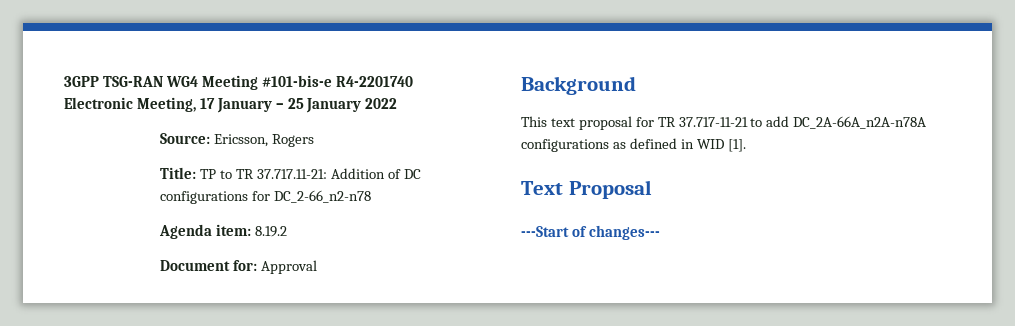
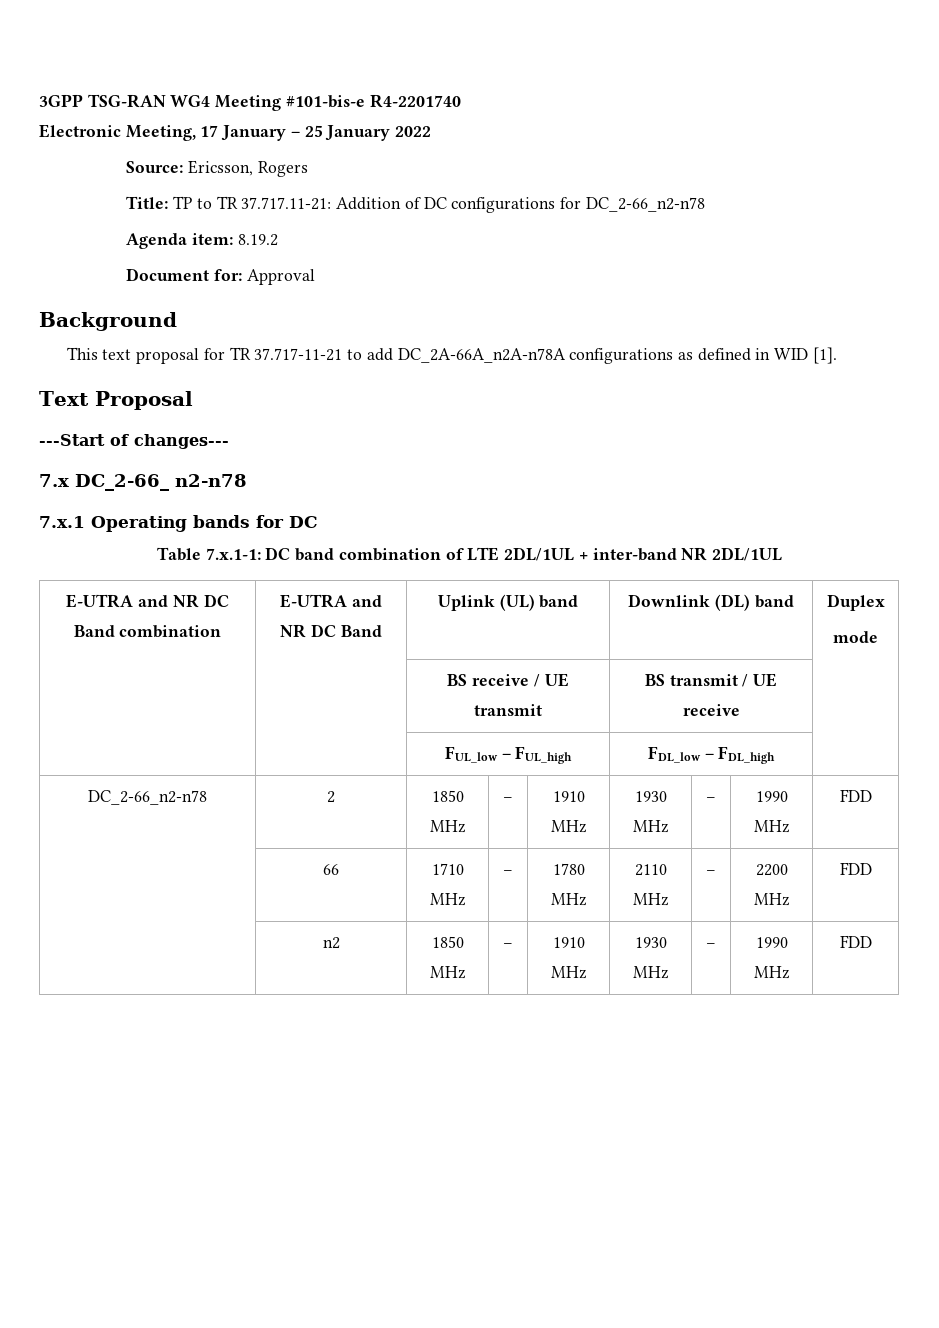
+ 7.x DC_2-66_ n2-n78
+ 7.x.1 Operating bands for DC
+ Table 7.x.1-1: DC band combination of LTE 2DL/1UL + inter-band NR 2DL/1UL
+ E-UTRA and NR DC Band combination | E-UTRA and NR DC Band | Uplink (UL) band | Downlink (DL) band | Duplex
+ mode
+ | | BS receive / UE transmit | BS transmit / UE receive |
+ | | FUL_low – FUL_high | FDL_low – FDL_high |
+ DC_2-66_n2-n78 | 2 | 1850 MHz | – | 1910 MHz | 1930 MHz | – | 1990 MHz | FDD
+ | 66 | 1710 MHz | – | 1780 MHz | 2110 MHz | – | 2200 MHz | FDD
+ | n2 | 1850 MHz | – | 1910 MHz | 1930 MHz | – | 1990 MHz | FDD

